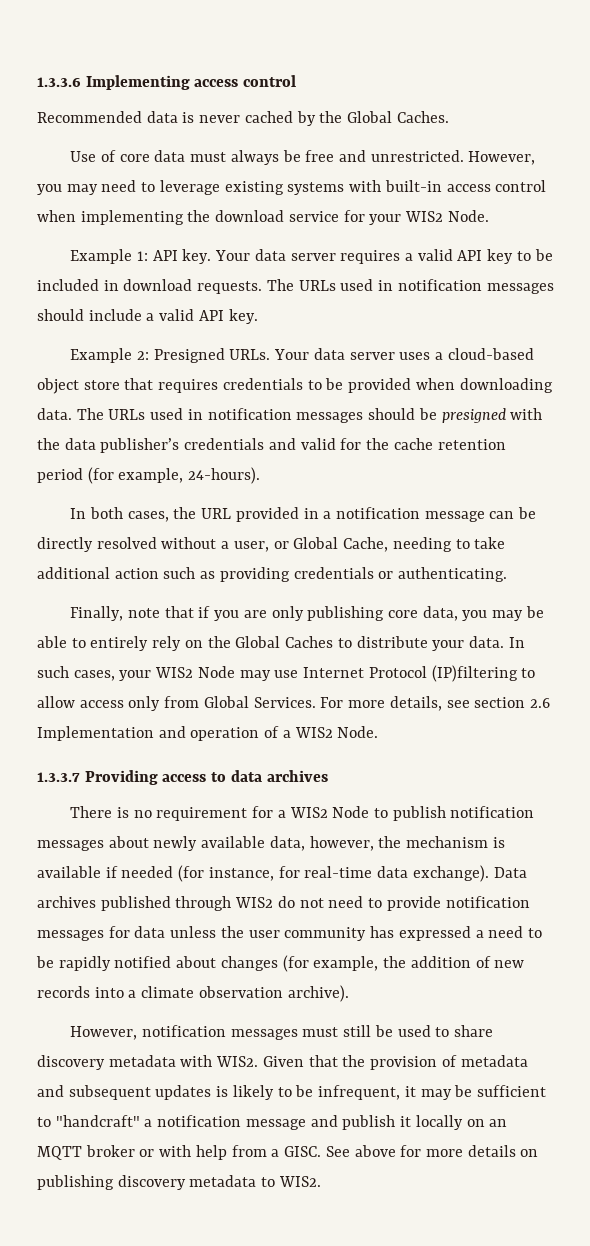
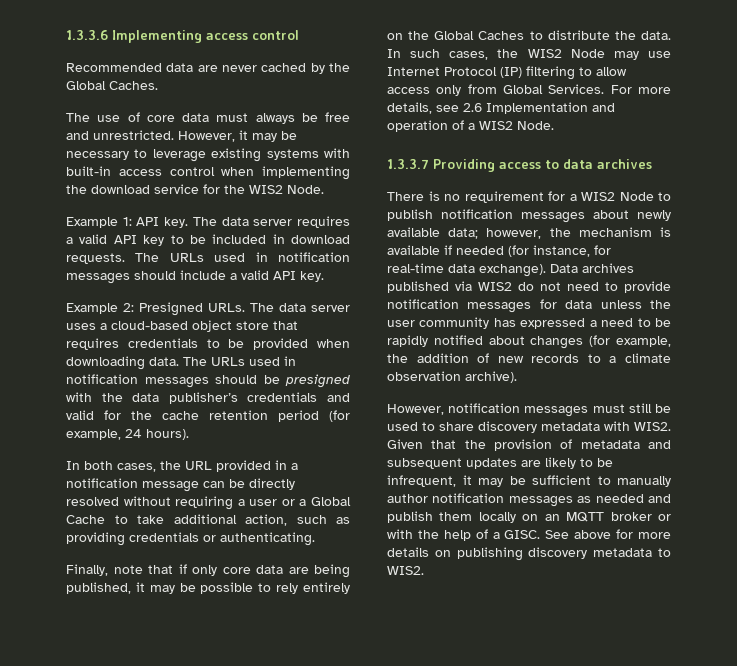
- Recommended data is never cached by the Global Caches.
+ Recommended data are never cached by the Global Caches.
- Use of core data must always be free and unrestricted.
+ The use of core data must always be free and unrestricted.
- However, you may need to leverage existing systems with built-in access control when implementing the download service for your WIS2 Node.
+ However, it may be necessary to leverage existing systems with built-in access control when implementing the download service for the WIS2 Node.
- Your data server requires a valid API key to be included in download requests.
+ The data server requires a valid API key to be included in download requests.
- Your data server uses a cloud-based object store that requires credentials to be provided when downloading data.
+ The data server uses a cloud-based object store that requires credentials to be provided when downloading data.
- The URLs used in notification messages should be presigned with the data publisher’s credentials and valid for the cache retention period (for example, 24-hours).
+ The URLs used in notification messages should be presigned with the data publisher’s credentials and valid for the cache retention period (for example, 24 hours).
- In both cases, the URL provided in a notification message can be directly resolved without a user, or Global Cache, needing to take additional action such as providing credentials or authenticating.
+ In both cases, the URL provided in a notification message can be directly resolved without requiring a user or a Global Cache to take additional action, such as providing credentials or authenticating.
- Finally, note that if you are only publishing core data, you may be able to entirely rely on the Global Caches to distribute your data.
+ Finally, note that if only core data are being published, it may be possible to rely entirely on the Global Caches to distribute the data.
- In such cases, your WIS2 Node may use Internet Protocol (IP)filtering to allow access only from Global Services.
+ In such cases, the WIS2 Node may use Internet Protocol (IP) filtering to allow access only from Global Services.
- For more details, see section 2.6 Implementation and operation of a WIS2 Node.
+ For more details, see 2.6 Implementation and operation of a WIS2 Node.
- There is no requirement for a WIS2 Node to publish notification messages about newly available data, however, the mechanism is available if needed (for instance, for real-time data exchange).
+ There is no requirement for a WIS2 Node to publish notification messages about newly available data; however, the mechanism is available if needed (for instance, for real-time data exchange).
- Data archives published through WIS2 do not need to provide notification messages for data unless the user community has expressed a need to be rapidly notified about changes (for example, the addition of new records into a climate observation archive).
+ Data archives published via WIS2 do not need to provide notification messages for data unless the user community has expressed a need to be rapidly notified about changes (for example, the addition of new records to a climate observation archive).
- Given that the provision of metadata and subsequent updates is likely to be infrequent, it may be sufficient to "handcraft" a notification message and publish it locally on an MQTT broker or with help from a GISC.
+ Given that the provision of metadata and subsequent updates are likely to be infrequent, it may be sufficient to manually author notification messages as needed and publish them locally on an MQTT broker or with the help of a GISC.

